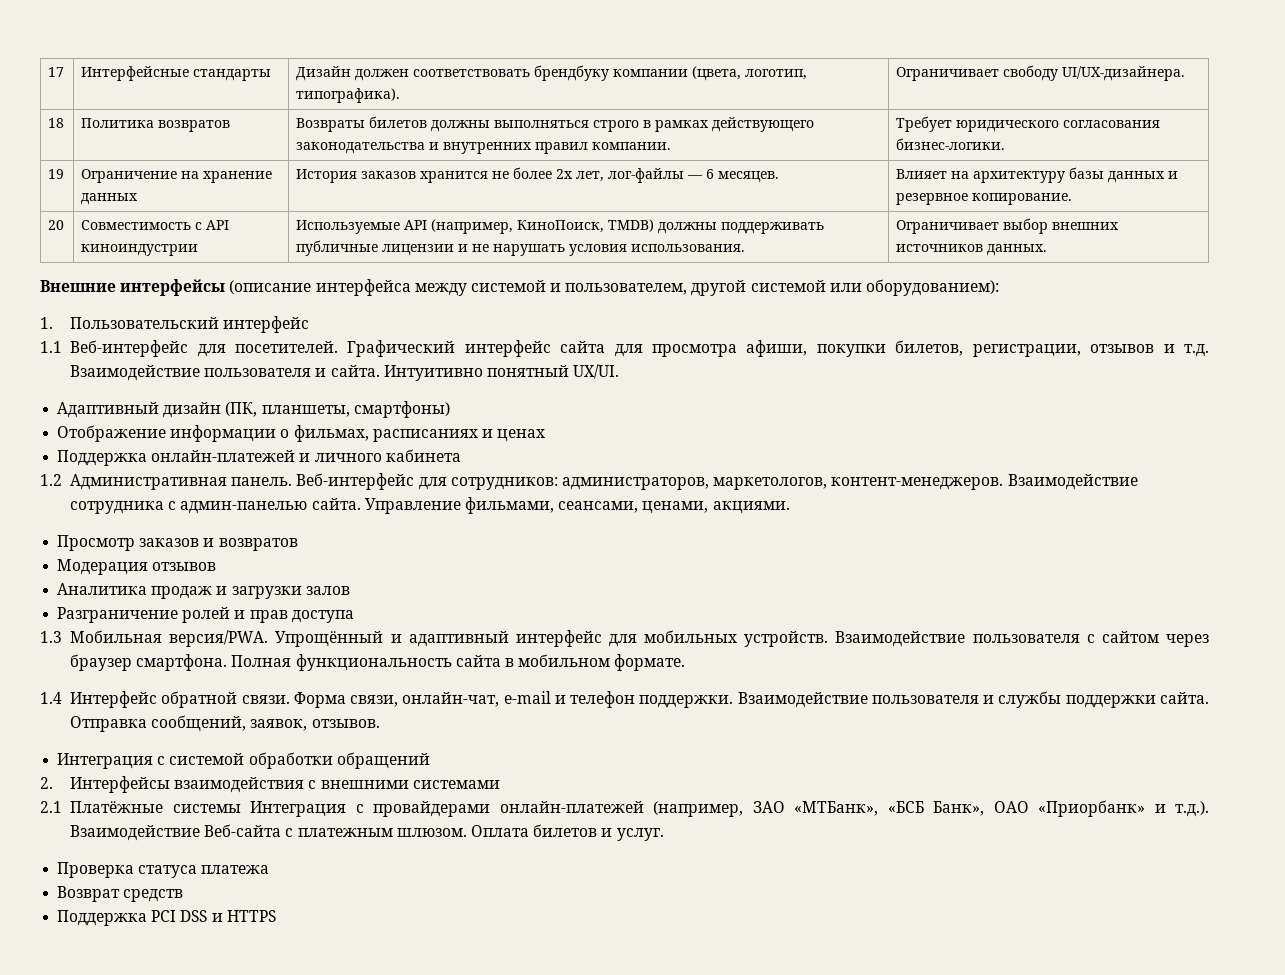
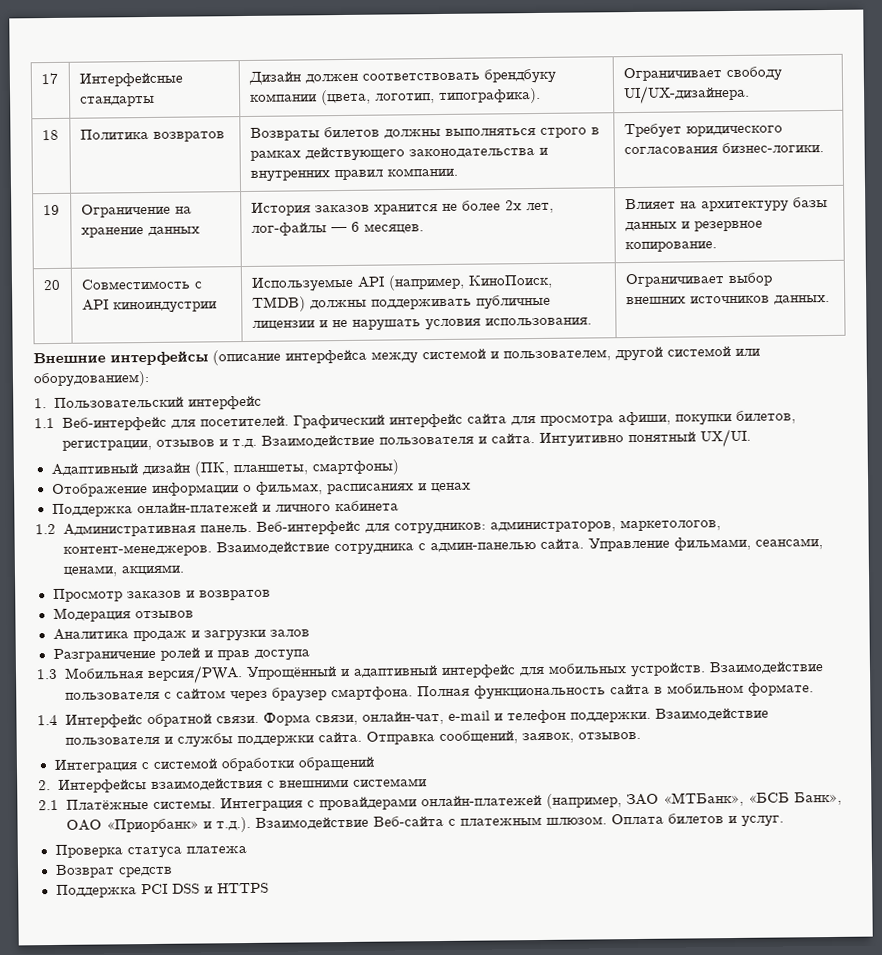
- 2.1 Платёжные системы Интеграция с провайдерами онлайн-платежей (например, ЗАО «МТБанк», «БСБ Банк», ОАО «Приорбанк» и т.д.). Взаимодействие Веб-сайта с платежным шлюзом.
+ 2.1 Платёжные системы. Интеграция с провайдерами онлайн-платежей (например, ЗАО «МТБанк», «БСБ Банк», ОАО «Приорбанк» и т.д.). Взаимодействие Веб-сайта с платежным шлюзом.

